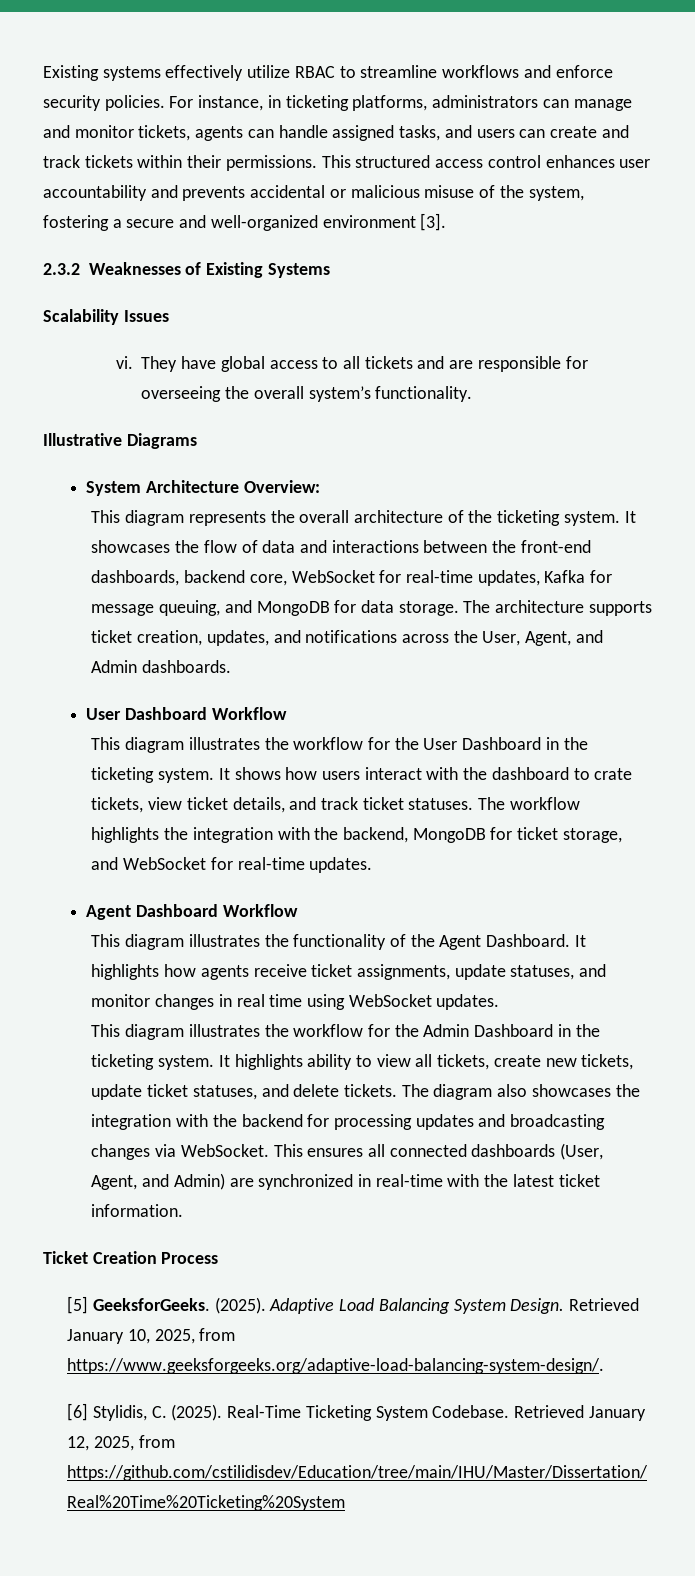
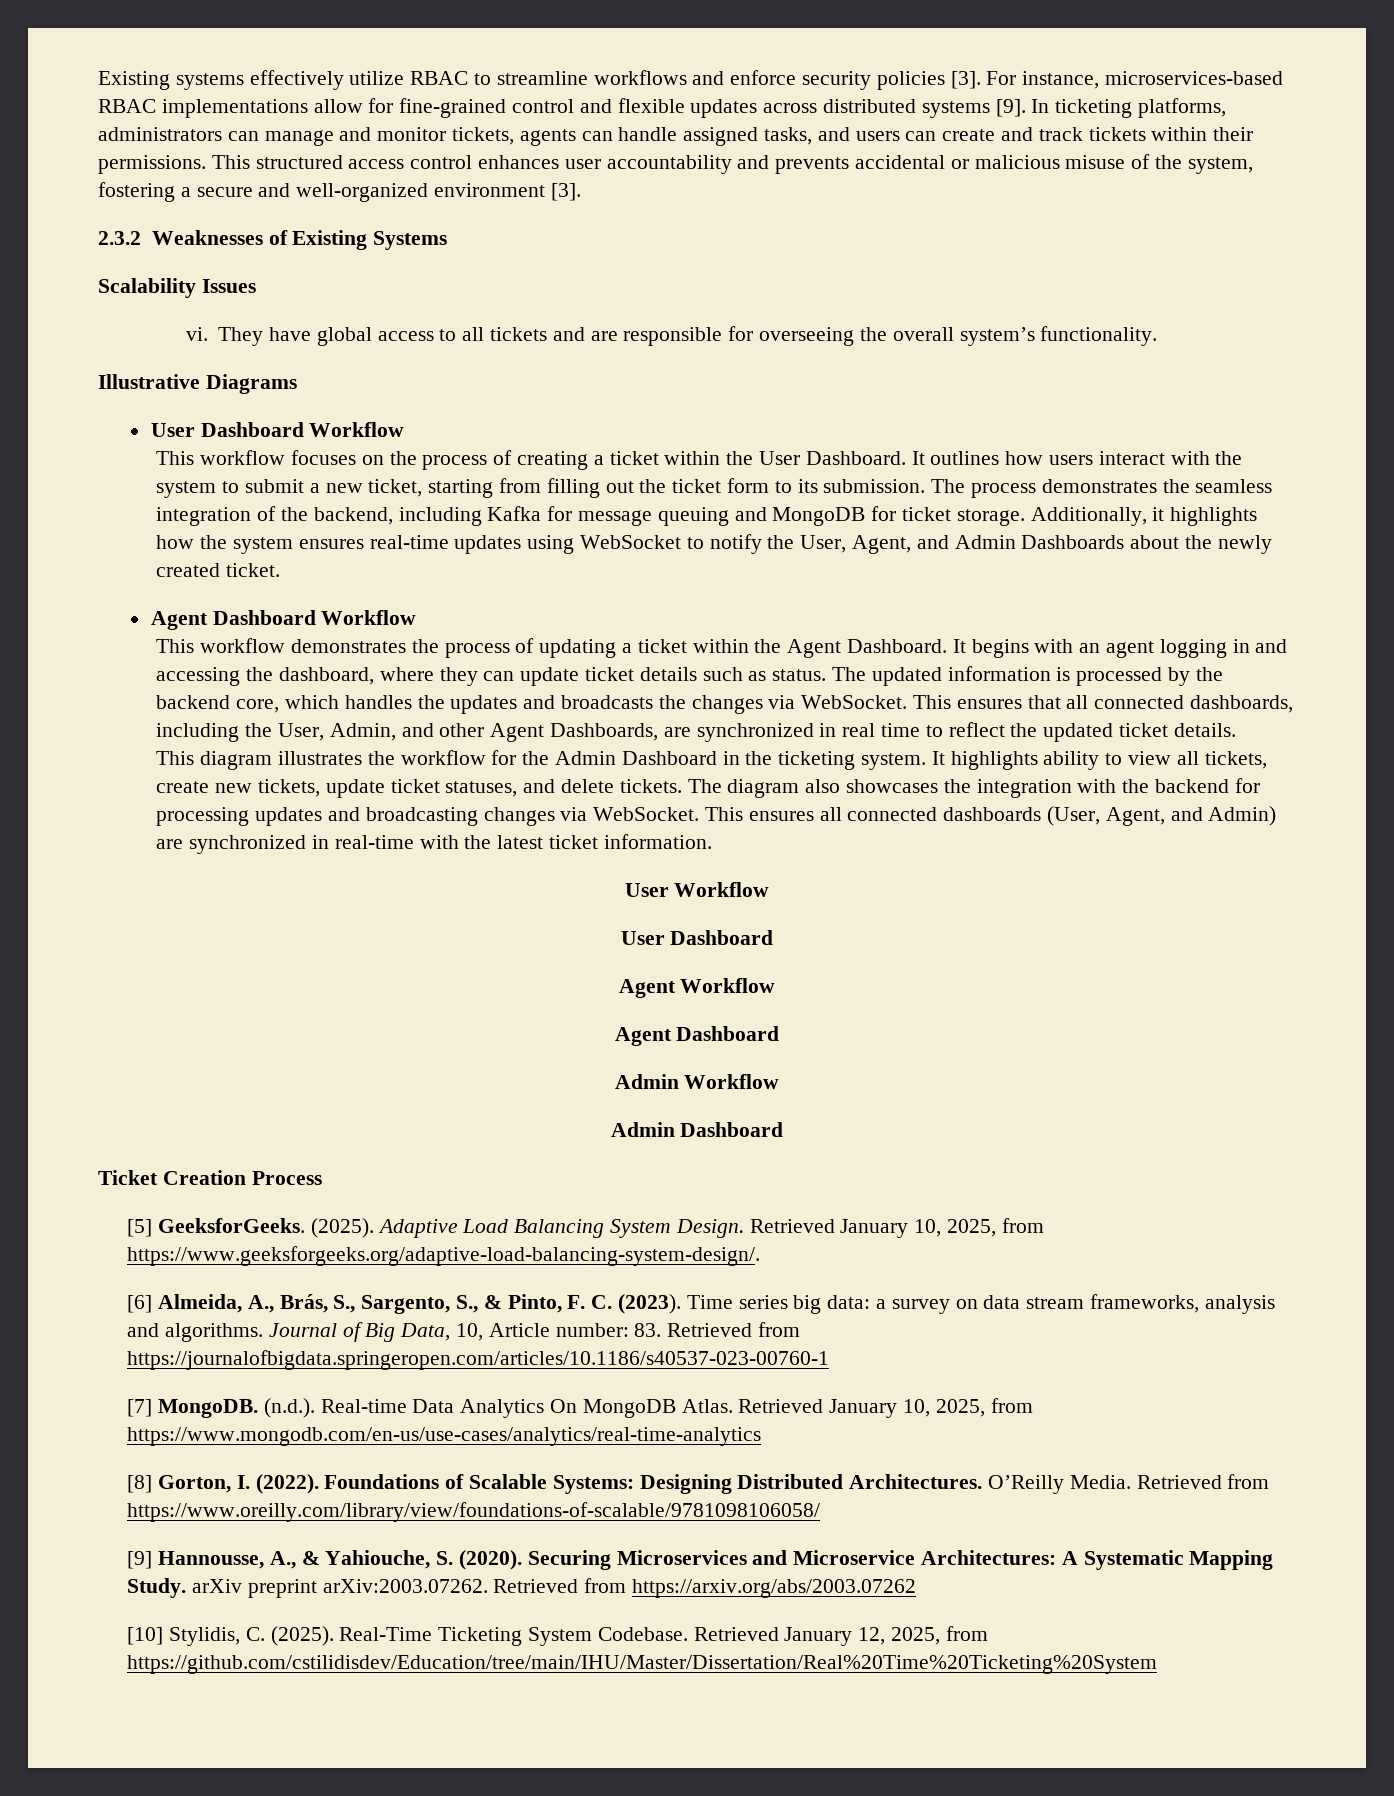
- Existing systems effectively utilize RBAC to streamline workflows and enforce security policies. For instance, in ticketing platforms, administrators can manage and monitor tickets, agents can handle assigned tasks, and users can create and track tickets within their permissions.
+ Existing systems effectively utilize RBAC to streamline workflows and enforce security policies [3]. For instance, microservices-based RBAC implementations allow for fine-grained control and flexible updates across distributed systems [9]. In ticketing platforms, administrators can manage and monitor tickets, agents can handle assigned tasks, and users can create and track tickets within their permissions.
- System Architecture Overview:
- This diagram represents the overall architecture of the ticketing system. It showcases the flow of data and interactions between the front-end dashboards, backend core, WebSocket for real-time updates, Kafka for message queuing, and MongoDB for data storage. The architecture supports ticket creation, updates, and notifications across the User, Agent, and Admin dashboards.
  User Dashboard Workflow
- This diagram illustrates the workflow for the User Dashboard in the ticketing system. It shows how users interact with the dashboard to crate tickets, view ticket details, and track ticket statuses. The workflow highlights the integration with the backend, MongoDB for ticket storage, and WebSocket for real-time updates.
+ This workflow focuses on the process of creating a ticket within the User Dashboard. It outlines how users interact with the system to submit a new ticket, starting from filling out the ticket form to its submission. The process demonstrates the seamless integration of the backend, including Kafka for message queuing and MongoDB for ticket storage. Additionally, it highlights how the system ensures real-time updates using WebSocket to notify the User, Agent, and Admin Dashboards about the newly created ticket.
  Agent Dashboard Workflow
- This diagram illustrates the functionality of the Agent Dashboard. It highlights how agents receive ticket assignments, update statuses, and monitor changes in real time using WebSocket updates.
+ This workflow demonstrates the process of updating a ticket within the Agent Dashboard. It begins with an agent logging in and accessing the dashboard, where they can update ticket details such as status. The updated information is processed by the backend core, which handles the updates and broadcasts the changes via WebSocket. This ensures that all connected dashboards, including the User, Admin, and other Agent Dashboards, are synchronized in real time to reflect the updated ticket details.
+ User Workflow
+ User Dashboard
+ Agent Workflow
+ Agent Dashboard
+ Admin Workflow
+ Admin Dashboard
- [6] Stylidis, C. (2025).
+ [6] Almeida, A., Brás, S., Sargento, S., & Pinto, F. C. (2023). Time series big data: a survey on data stream frameworks, analysis and algorithms. Journal of Big Data, 10, Article number: 83. Retrieved from https://journalofbigdata.springeropen.com/articles/10.1186/s40537-023-00760-1
+ [7] MongoDB. (n.d.). Real-time Data Analytics On MongoDB Atlas. Retrieved January 10, 2025, from https://www.mongodb.com/en-us/use-cases/analytics/real-time-analytics
+ [8] Gorton, I. (2022). Foundations of Scalable Systems: Designing Distributed Architectures. O’Reilly Media. Retrieved from https://www.oreilly.com/library/view/foundations-of-scalable/9781098106058/
+ [9] Hannousse, A., & Yahiouche, S. (2020). Securing Microservices and Microservice Architectures: A Systematic Mapping Study. arXiv preprint arXiv:2003.07262. Retrieved from https://arxiv.org/abs/2003.07262
+ [10] Stylidis, C. (2025).

